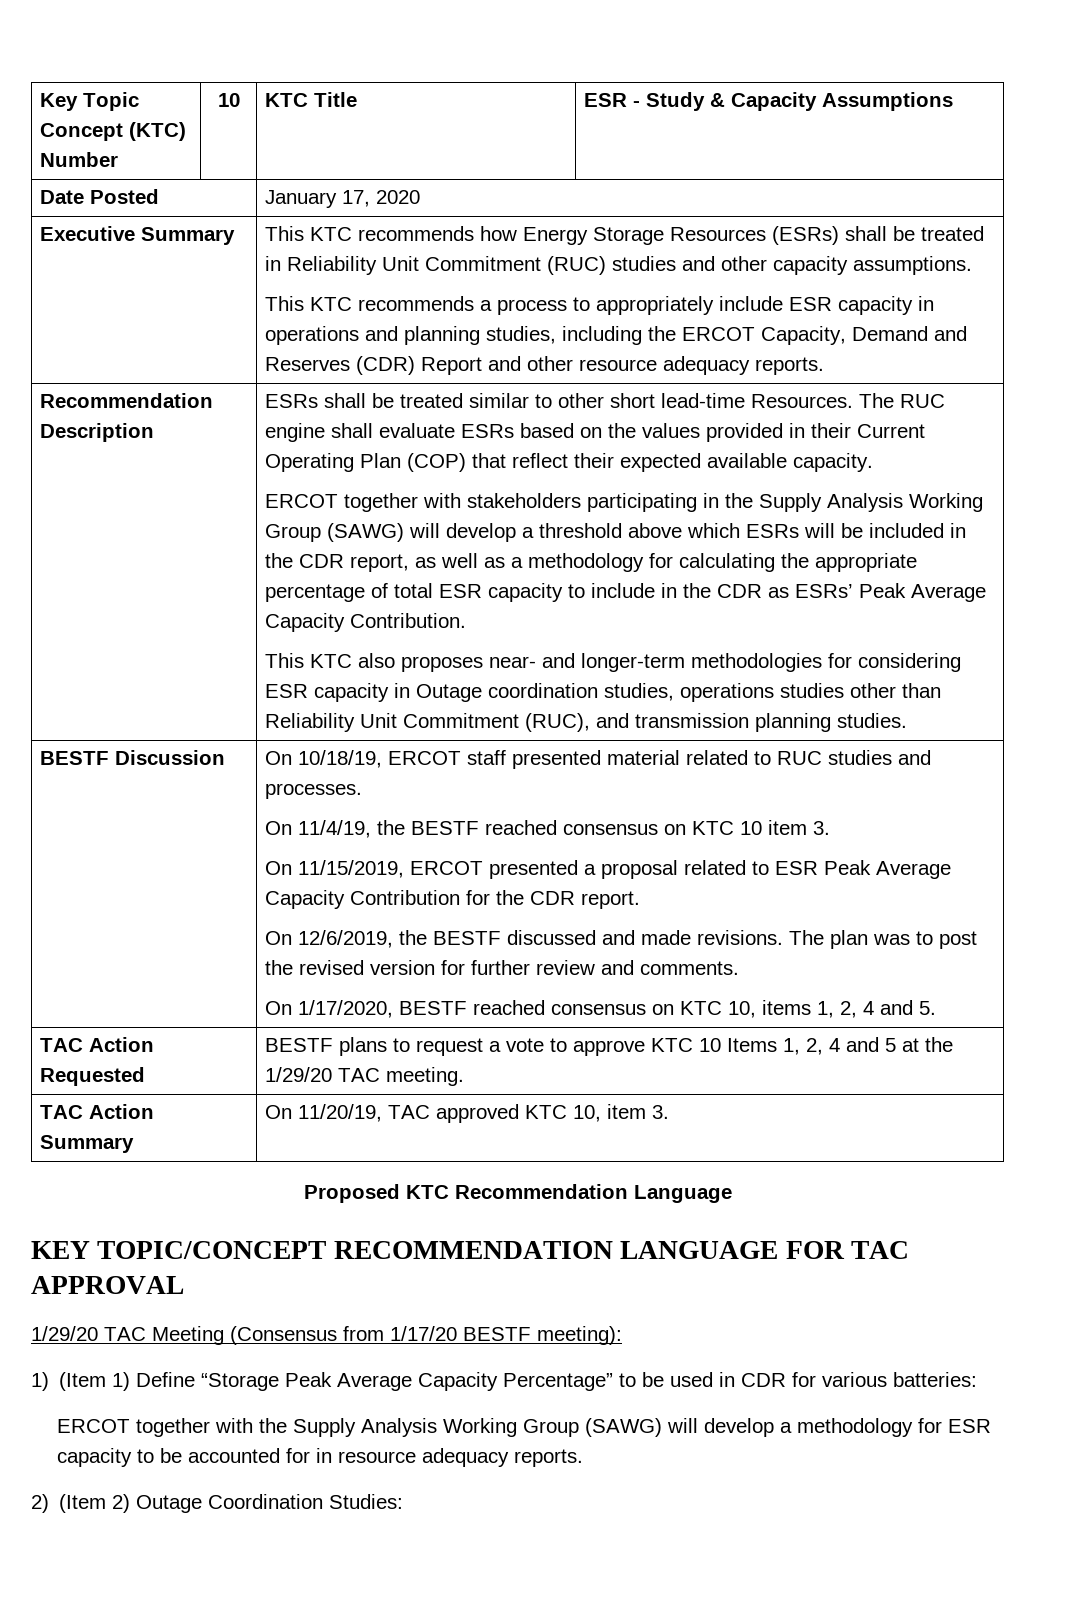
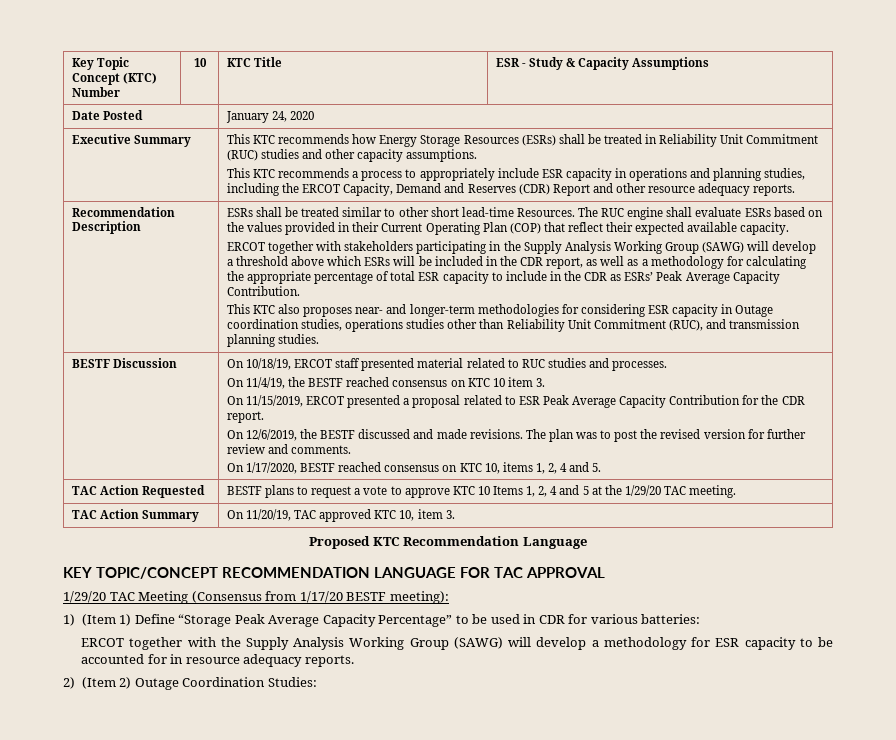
- Date Posted | January 17, 2020
+ Date Posted | January 24, 2020

